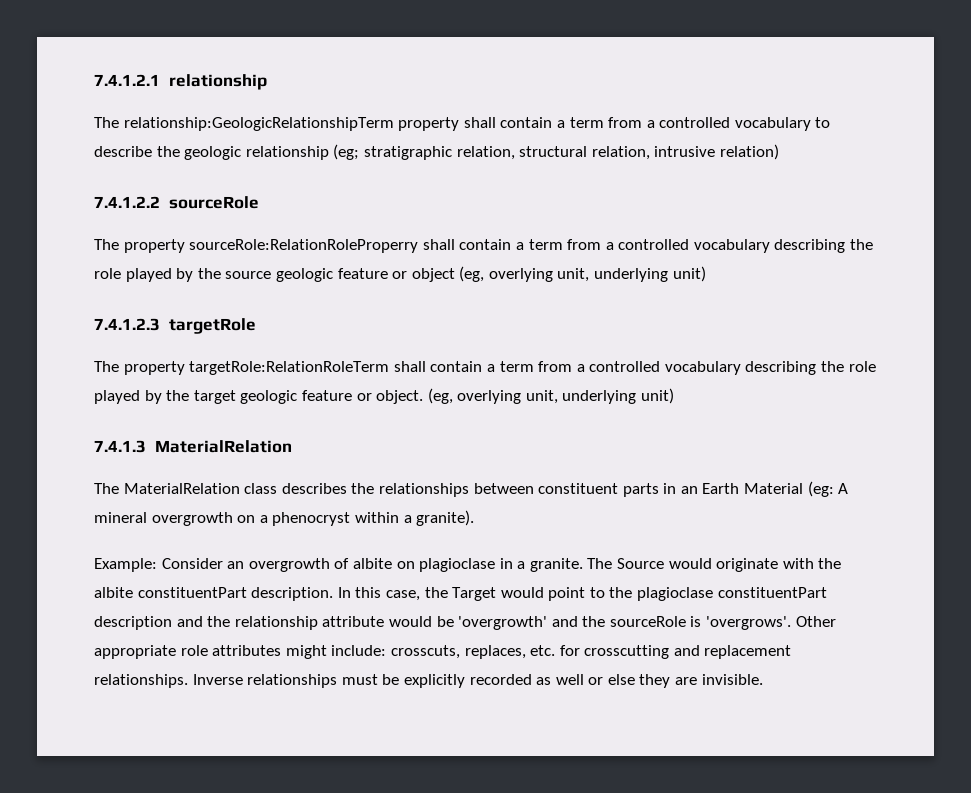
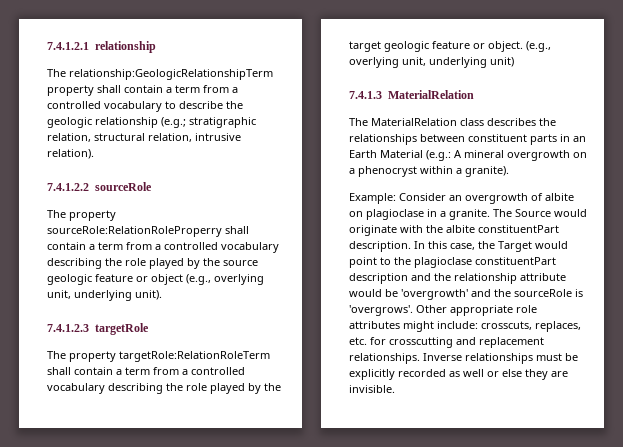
- The relationship:GeologicRelationshipTerm property shall contain a term from a controlled vocabulary to describe the geologic relationship (eg; stratigraphic relation, structural relation, intrusive relation)
+ The relationship:GeologicRelationshipTerm property shall contain a term from a controlled vocabulary to describe the geologic relationship (e.g.; stratigraphic relation, structural relation, intrusive relation).
- The property sourceRole:RelationRoleProperry shall contain a term from a controlled vocabulary describing the role played by the source geologic feature or object (eg, overlying unit, underlying unit)
+ The property sourceRole:RelationRoleProperry shall contain a term from a controlled vocabulary describing the role played by the source geologic feature or object (e.g., overlying unit, underlying unit).
- The property targetRole:RelationRoleTerm shall contain a term from a controlled vocabulary describing the role played by the target geologic feature or object. (eg, overlying unit, underlying unit)
+ The property targetRole:RelationRoleTerm shall contain a term from a controlled vocabulary describing the role played by the target geologic feature or object. (e.g., overlying unit, underlying unit)
- The MaterialRelation class describes the relationships between constituent parts in an Earth Material (eg: A mineral overgrowth on a phenocryst within a granite).
+ The MaterialRelation class describes the relationships between constituent parts in an Earth Material (e.g.: A mineral overgrowth on a phenocryst within a granite).

